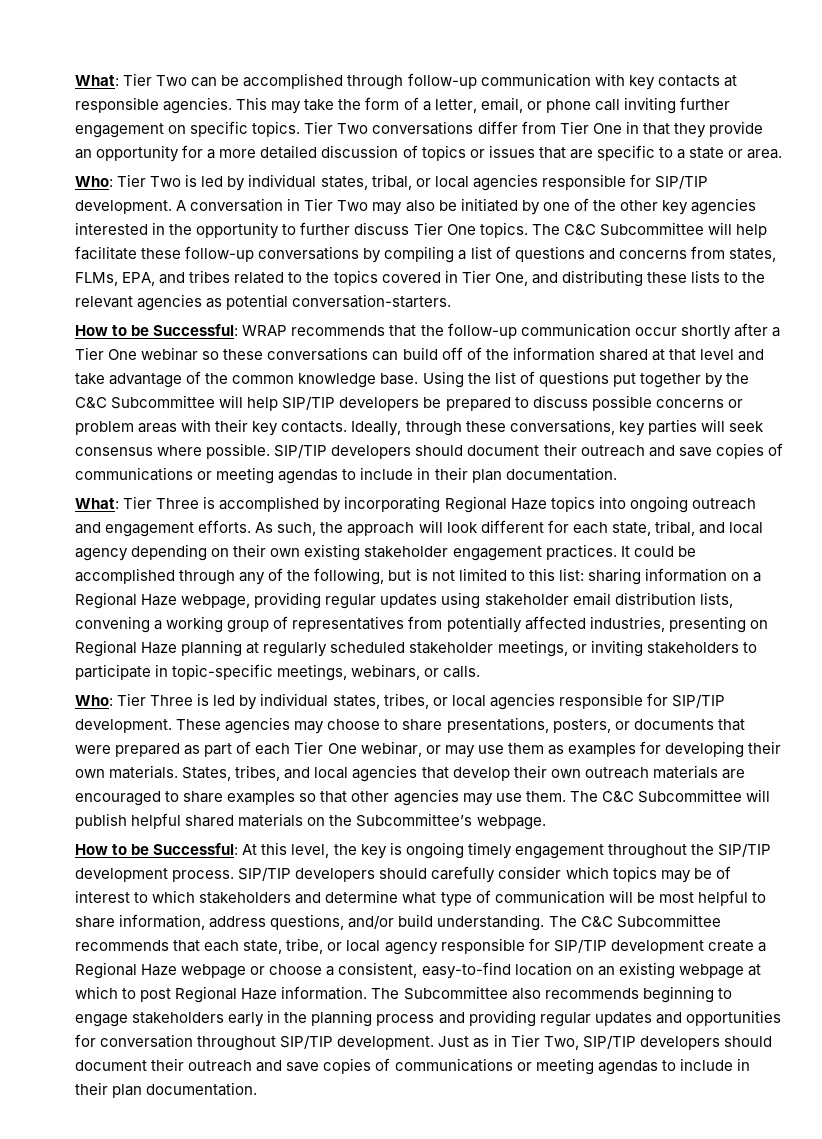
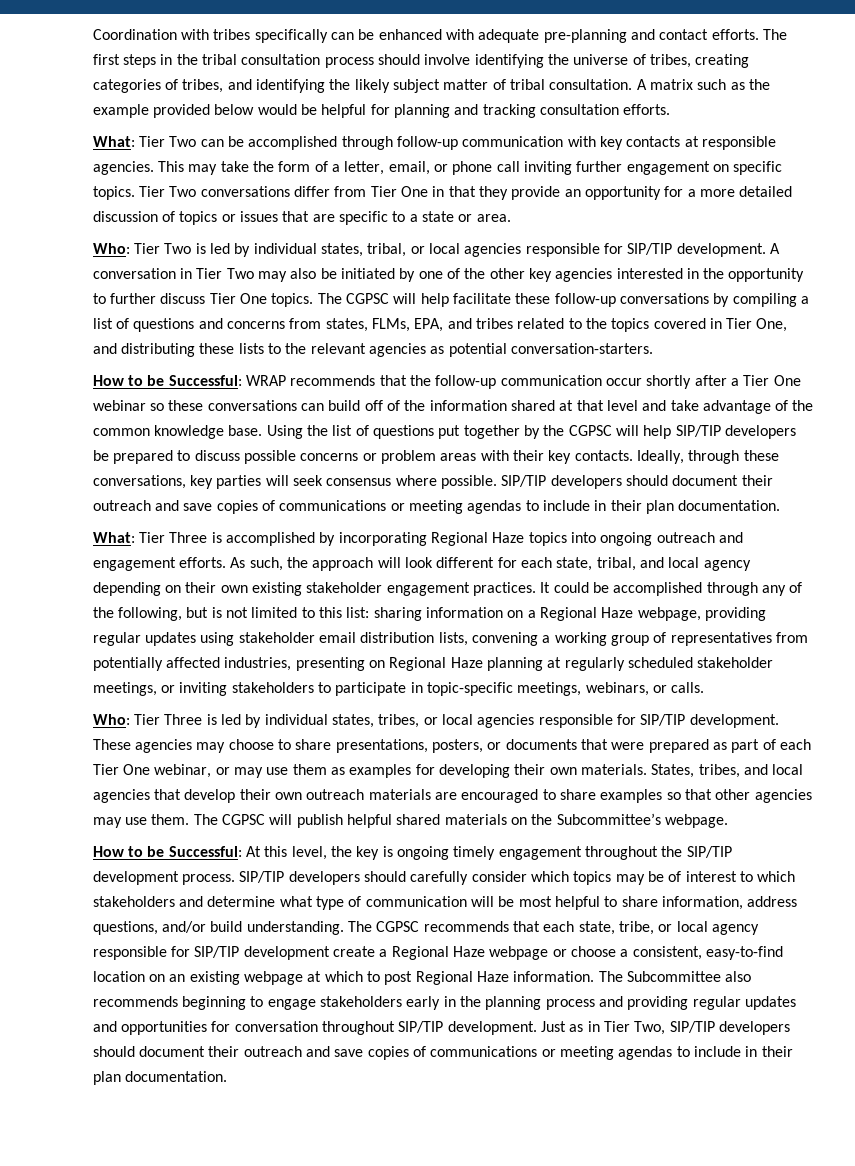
+ Coordination with tribes specifically can be enhanced with adequate pre-planning and contact efforts. The first steps in the tribal consultation process should involve identifying the universe of tribes, creating categories of tribes, and identifying the likely subject matter of tribal consultation. A matrix such as the example provided below would be helpful for planning and tracking consultation efforts.
- The C&C Subcommittee will help facilitate these follow-up conversations by compiling a list of questions and concerns from states, FLMs, EPA, and tribes related to the topics covered in Tier One, and distributing these lists to the relevant agencies as potential conversation-starters.
+ The CGPSC will help facilitate these follow-up conversations by compiling a list of questions and concerns from states, FLMs, EPA, and tribes related to the topics covered in Tier One, and distributing these lists to the relevant agencies as potential conversation-starters.
- Using the list of questions put together by the C&C Subcommittee will help SIP/TIP developers be prepared to discuss possible concerns or problem areas with their key contacts.
+ Using the list of questions put together by the CGPSC will help SIP/TIP developers be prepared to discuss possible concerns or problem areas with their key contacts.
- The C&C Subcommittee will publish helpful shared materials on the Subcommittee’s webpage.
+ The CGPSC will publish helpful shared materials on the Subcommittee’s webpage.
- The C&C Subcommittee recommends that each state, tribe, or local agency responsible for SIP/TIP development create a Regional Haze webpage or choose a consistent, easy-to-find location on an existing webpage at which to post Regional Haze information.
+ The CGPSC recommends that each state, tribe, or local agency responsible for SIP/TIP development create a Regional Haze webpage or choose a consistent, easy-to-find location on an existing webpage at which to post Regional Haze information.

